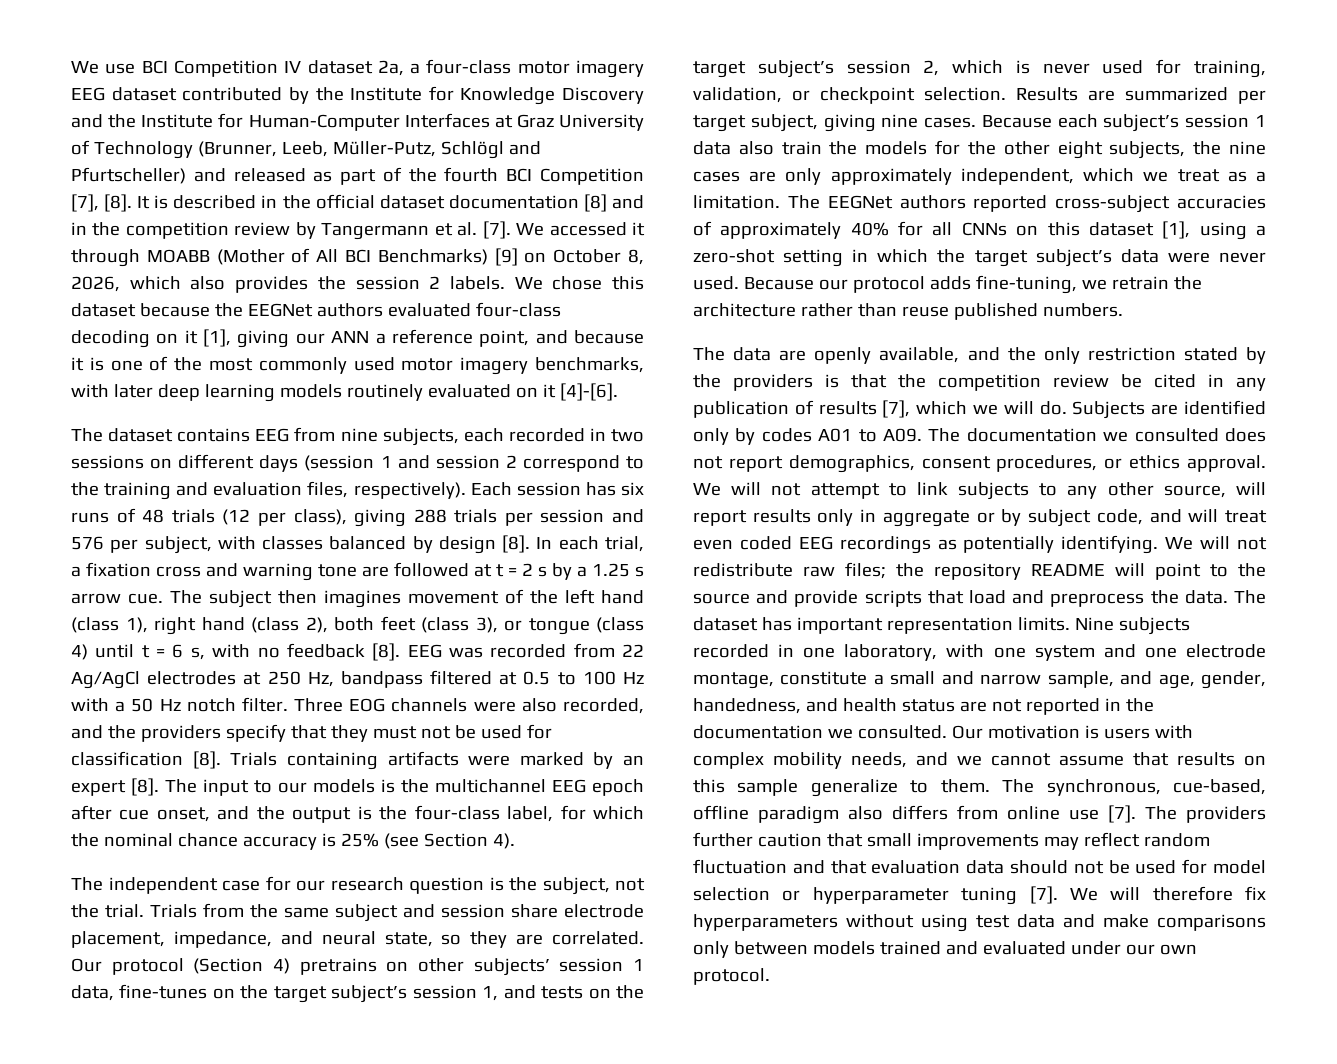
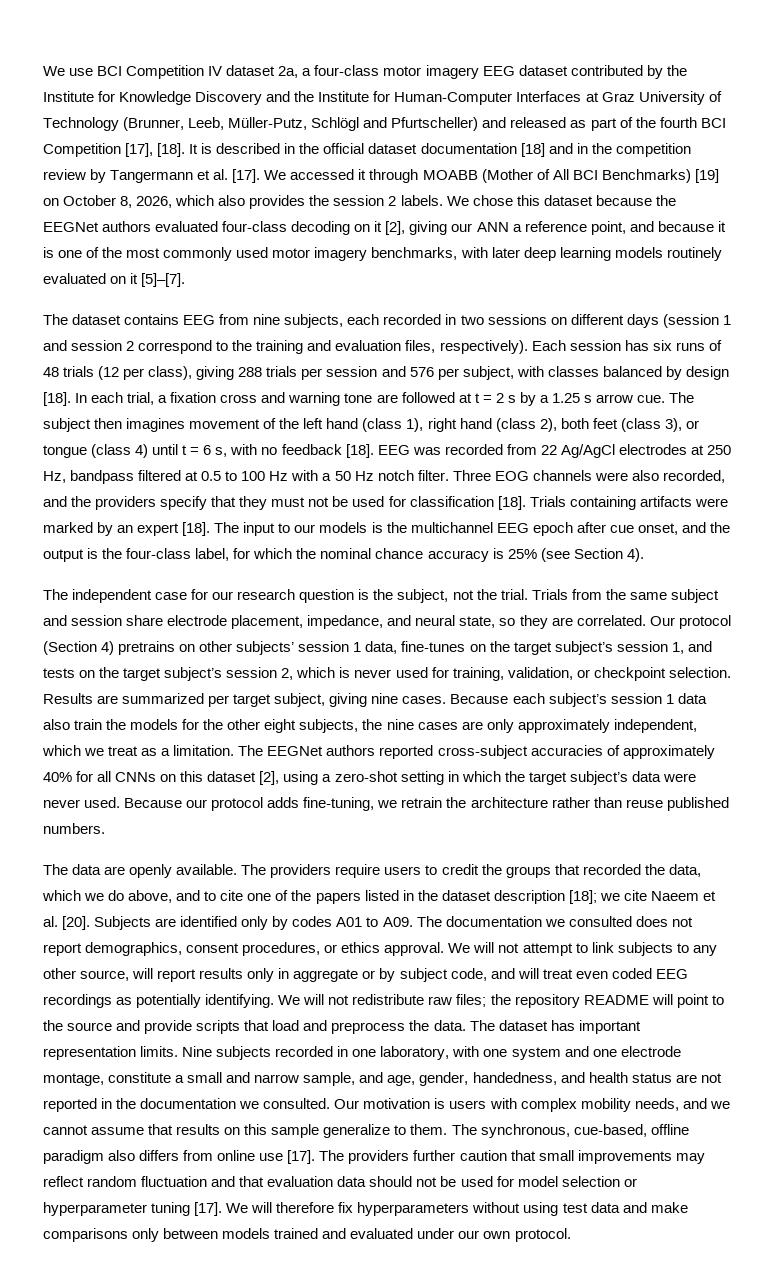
- We use BCI Competition IV dataset 2a, a four-class motor imagery EEG dataset contributed by the Institute for Knowledge Discovery and the Institute for Human-Computer Interfaces at Graz University of Technology (Brunner, Leeb, Müller-Putz, Schlögl and Pfurtscheller) and released as part of the fourth BCI Competition [7], [8].
+ We use BCI Competition IV dataset 2a, a four-class motor imagery EEG dataset contributed by the Institute for Knowledge Discovery and the Institute for Human-Computer Interfaces at Graz University of Technology (Brunner, Leeb, Müller-Putz, Schlögl and Pfurtscheller) and released as part of the fourth BCI Competition [17], [18].
- It is described in the official dataset documentation [8] and in the competition review by Tangermann et al. [7].
+ It is described in the official dataset documentation [18] and in the competition review by Tangermann et al. [17].
- We accessed it through MOABB (Mother of All BCI Benchmarks) [9] on October 8, 2026, which also provides the session 2 labels.
+ We accessed it through MOABB (Mother of All BCI Benchmarks) [19] on October 8, 2026, which also provides the session 2 labels.
- We chose this dataset because the EEGNet authors evaluated four-class decoding on it [1], giving our ANN a reference point, and because it is one of the most commonly used motor imagery benchmarks, with later deep learning models routinely evaluated on it [4]-[6].
+ We chose this dataset because the EEGNet authors evaluated four-class decoding on it [2], giving our ANN a reference point, and because it is one of the most commonly used motor imagery benchmarks, with later deep learning models routinely evaluated on it [5]–[7].
- Each session has six runs of 48 trials (12 per class), giving 288 trials per session and 576 per subject, with classes balanced by design [8].
+ Each session has six runs of 48 trials (12 per class), giving 288 trials per session and 576 per subject, with classes balanced by design [18].
- The subject then imagines movement of the left hand (class 1), right hand (class 2), both feet (class 3), or tongue (class 4) until t = 6 s, with no feedback [8].
+ The subject then imagines movement of the left hand (class 1), right hand (class 2), both feet (class 3), or tongue (class 4) until t = 6 s, with no feedback [18].
- Three EOG channels were also recorded, and the providers specify that they must not be used for classification [8].
+ Three EOG channels were also recorded, and the providers specify that they must not be used for classification [18].
- Trials containing artifacts were marked by an expert [8].
+ Trials containing artifacts were marked by an expert [18].
- The EEGNet authors reported cross-subject accuracies of approximately 40% for all CNNs on this dataset [1], using a zero-shot setting in which the target subject’s data were never used.
+ The EEGNet authors reported cross-subject accuracies of approximately 40% for all CNNs on this dataset [2], using a zero-shot setting in which the target subject’s data were never used.
- The data are openly available, and the only restriction stated by the providers is that the competition review be cited in any publication of results [7], which we will do.
+ The data are openly available. The providers require users to credit the groups that recorded the data, which we do above, and to cite one of the papers listed in the dataset description [18]; we cite Naeem et al. [20].
- The synchronous, cue-based, offline paradigm also differs from online use [7].
+ The synchronous, cue-based, offline paradigm also differs from online use [17].
- The providers further caution that small improvements may reflect random fluctuation and that evaluation data should not be used for model selection or hyperparameter tuning [7].
+ The providers further caution that small improvements may reflect random fluctuation and that evaluation data should not be used for model selection or hyperparameter tuning [17].

